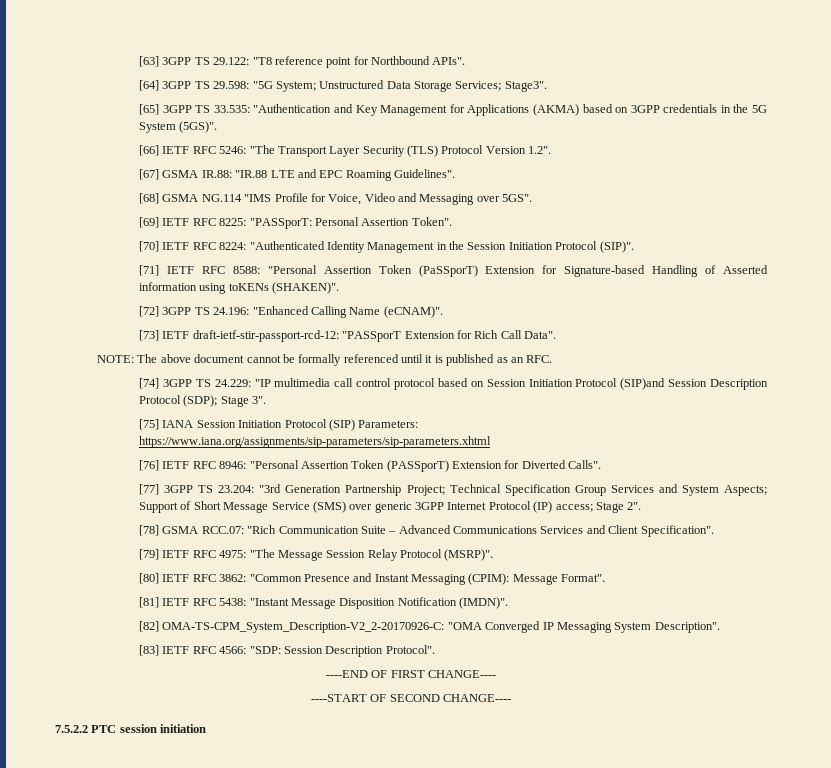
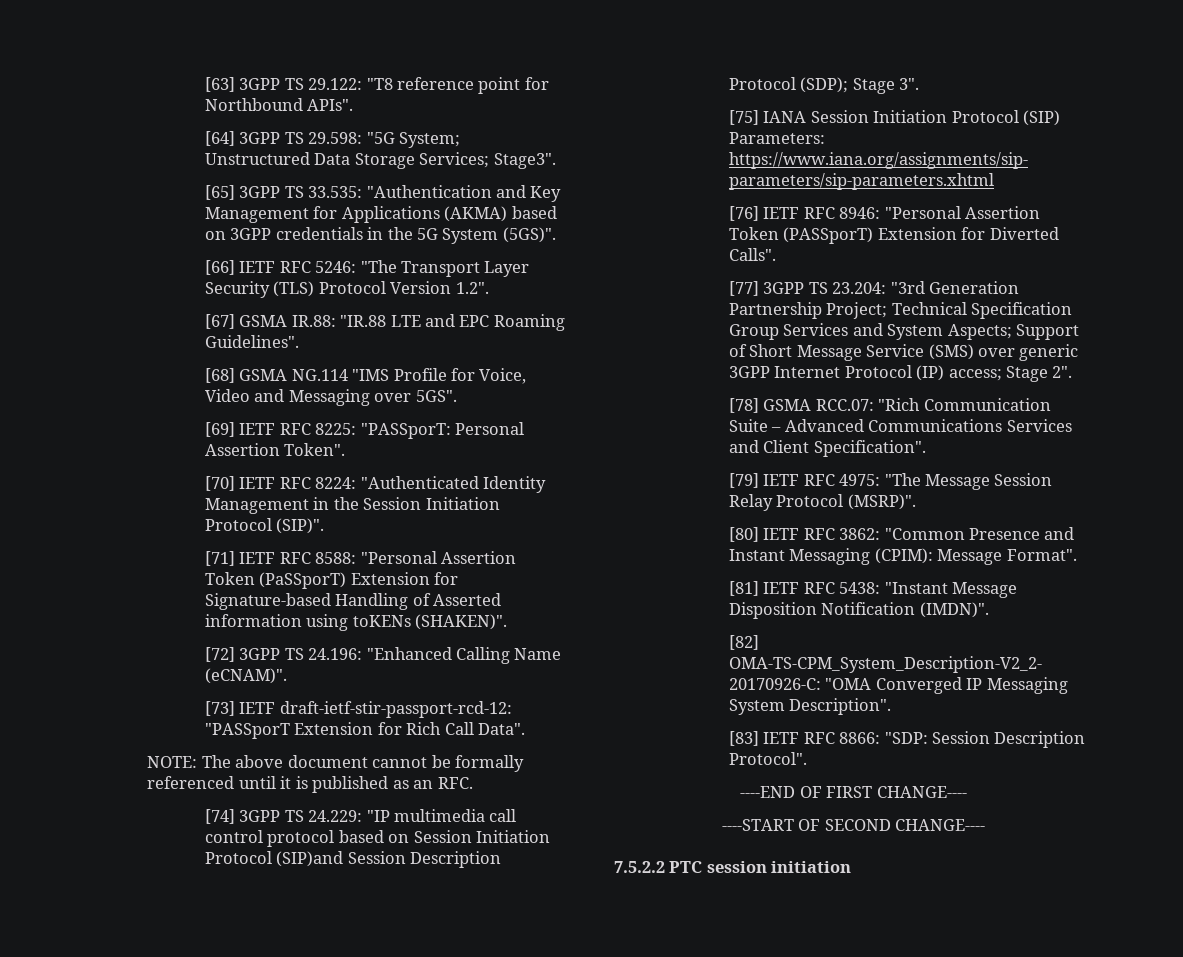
- [83] IETF RFC 4566: "SDP: Session Description Protocol".
+ [83] IETF RFC 8866: "SDP: Session Description Protocol".

